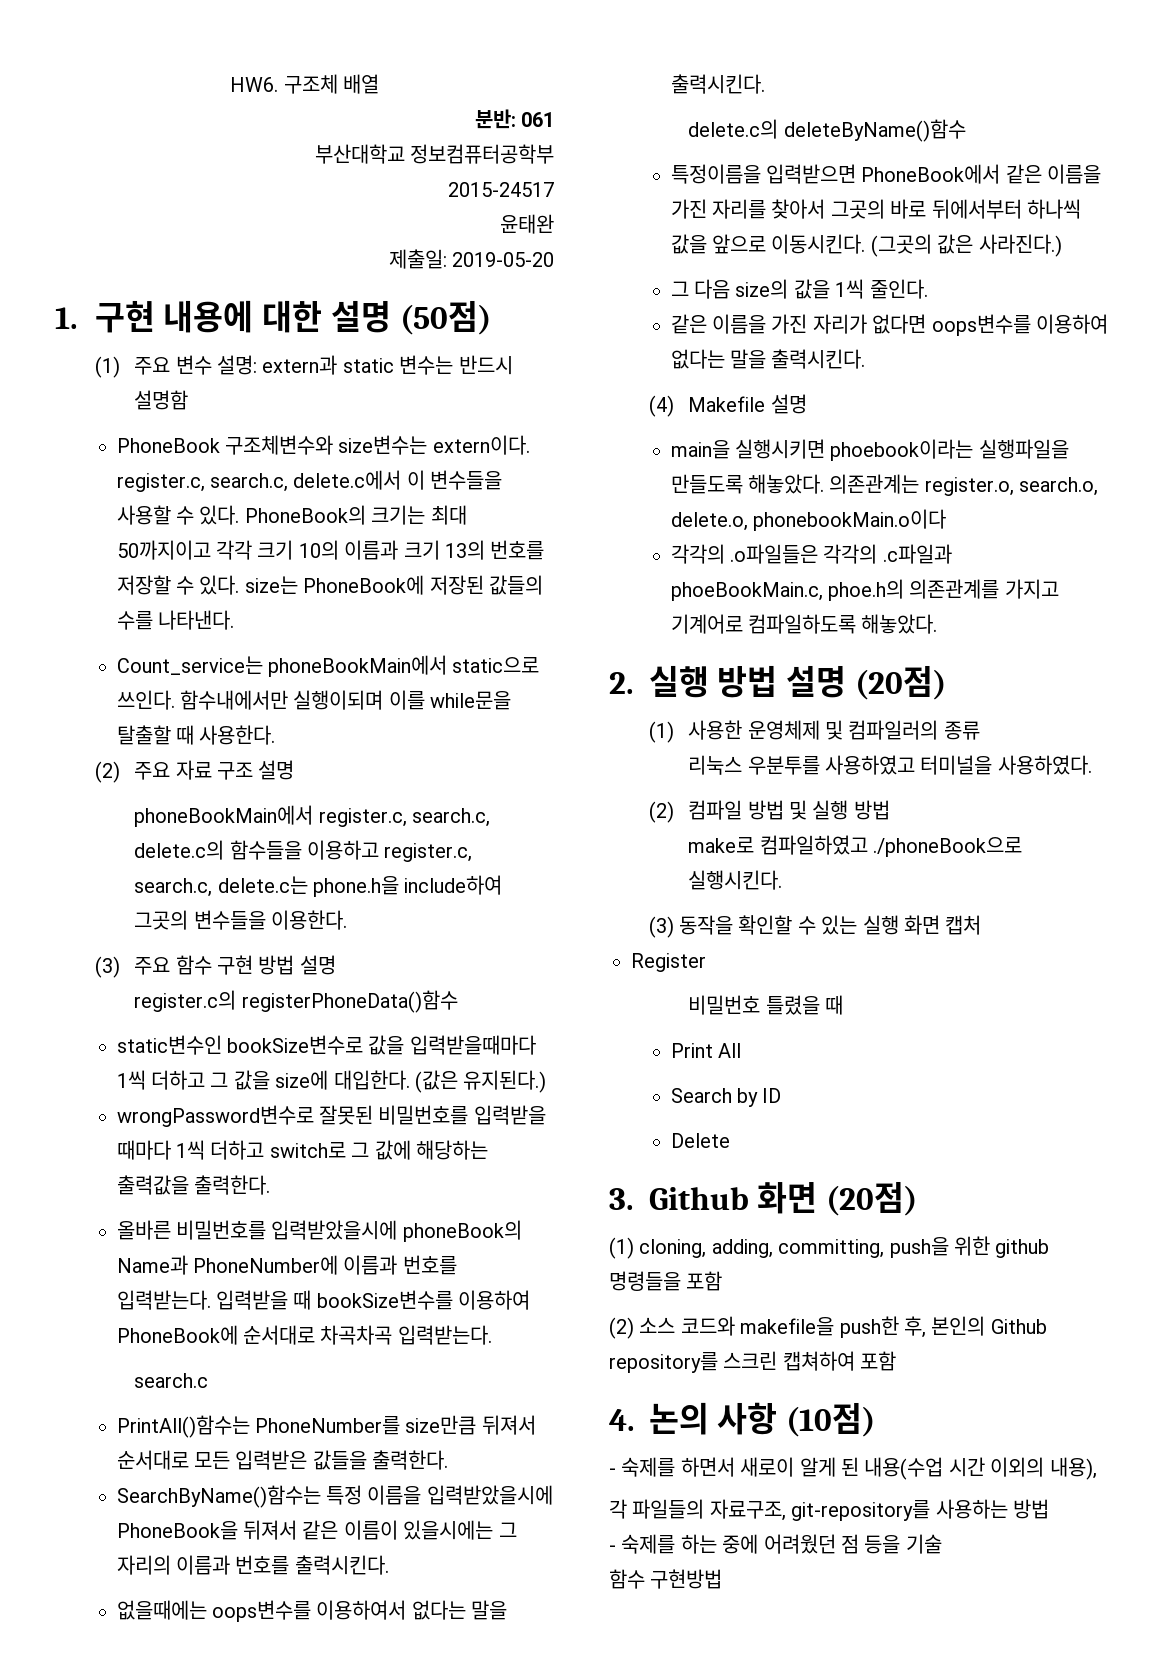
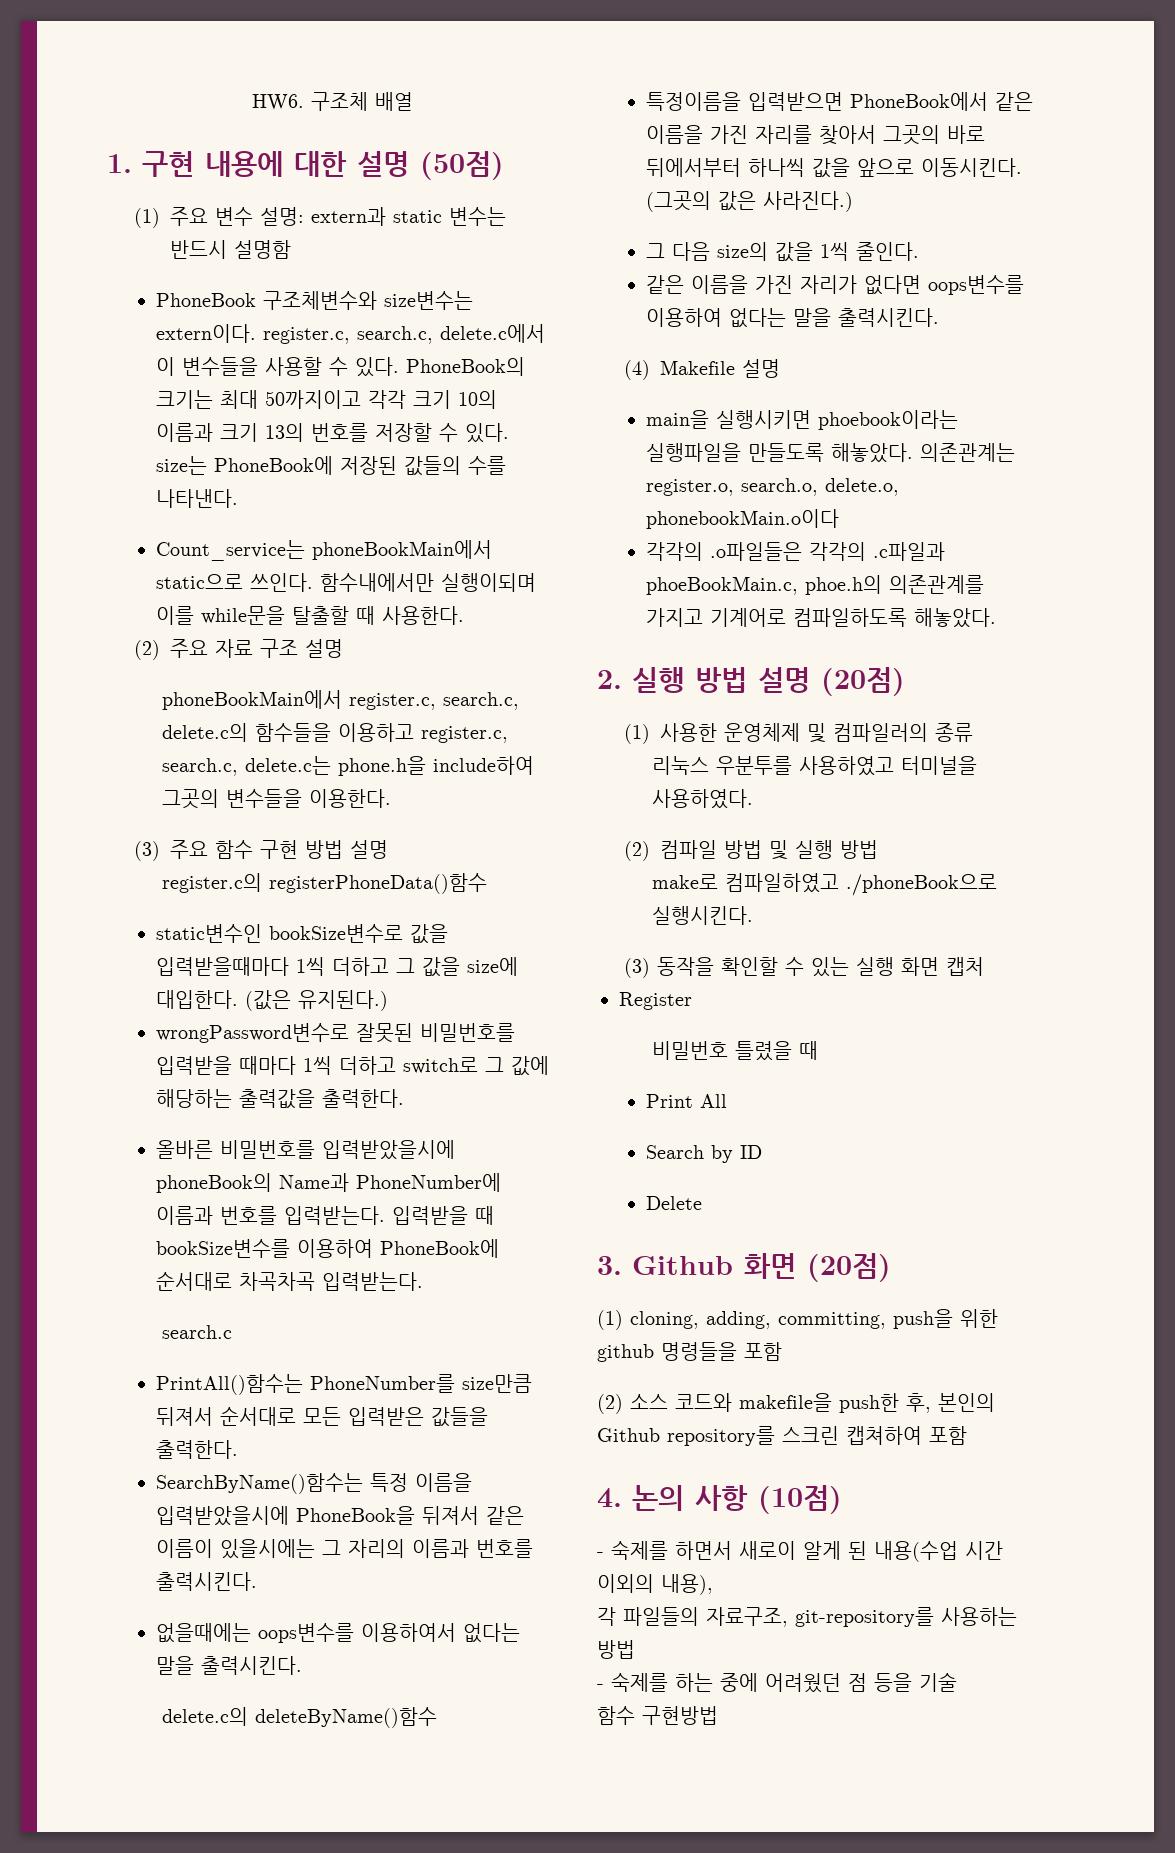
- 분반: 061
- 부산대학교 정보컴퓨터공학부
- 2015-24517
- 윤태완
- 제출일: 2019-05-20

